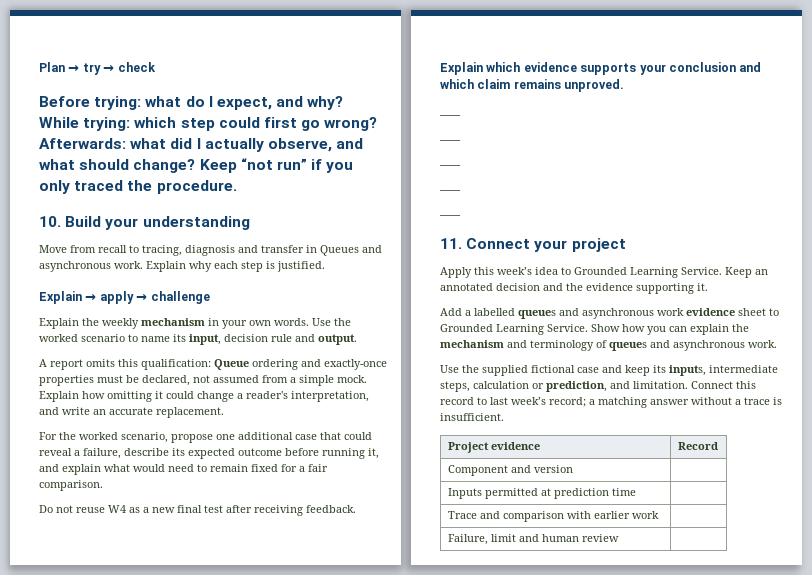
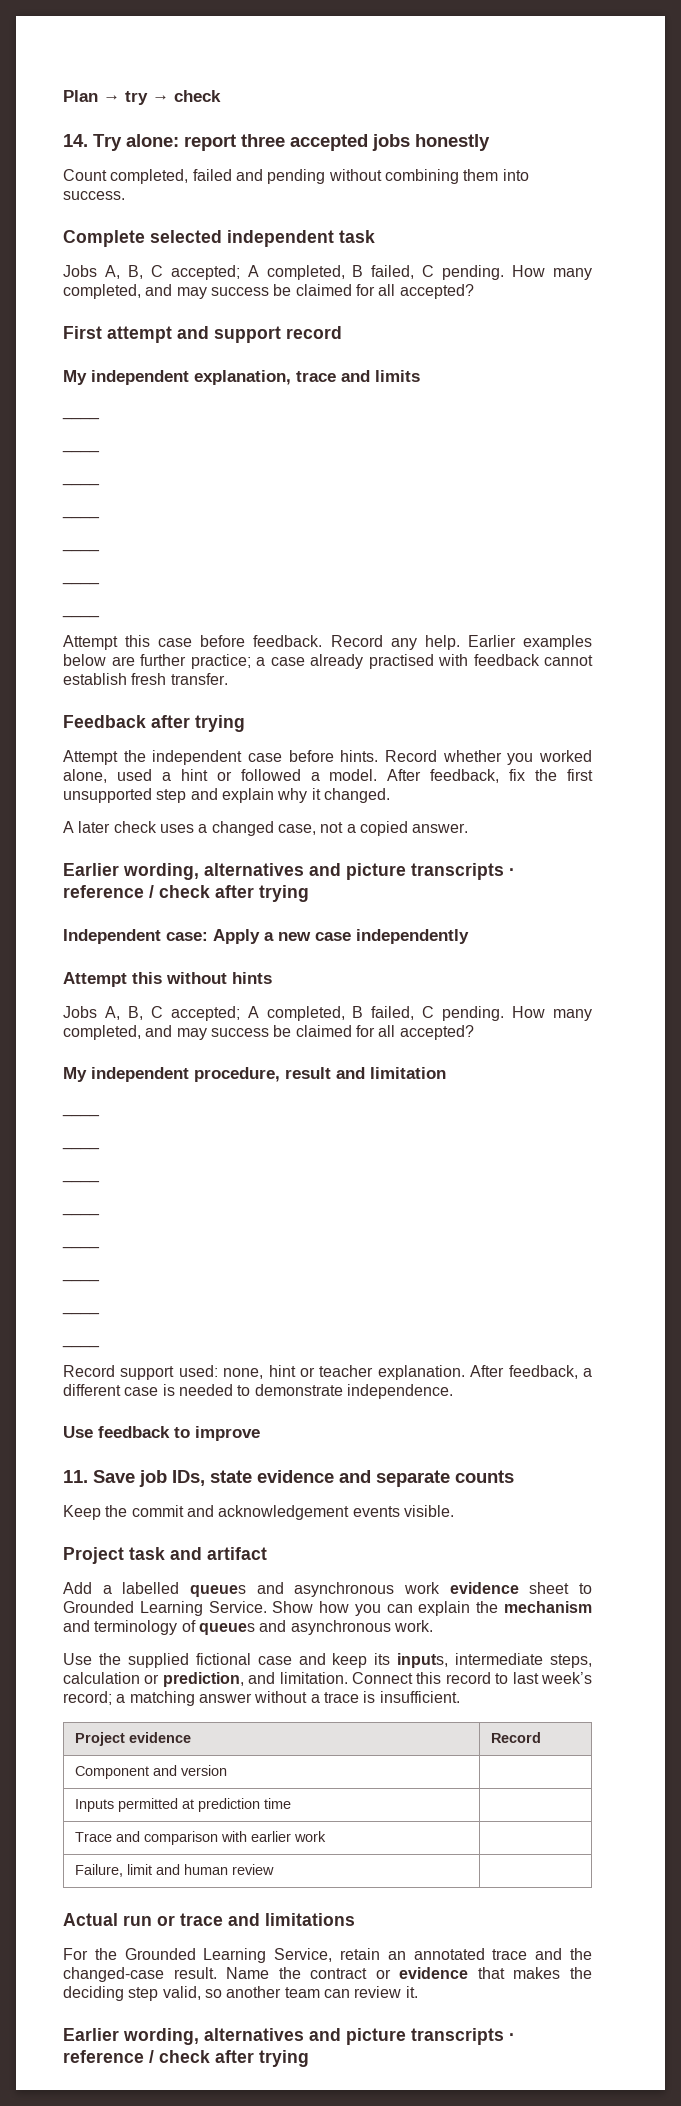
- Before trying: what do I expect, and why? While trying: which step could first go wrong? Afterwards: what did I actually observe, and what should change? Keep “not run” if you only traced the procedure.
- 10. Build your understanding
- Move from recall to tracing, diagnosis and transfer in Queues and asynchronous work. Explain why each step is justified.
- Explain → apply → challenge
- Explain the weekly mechanism in your own words. Use the worked scenario to name its input, decision rule and output.
- A report omits this qualification: Queue ordering and exactly-once properties must be declared, not assumed from a simple mock. Explain how omitting it could change a reader's interpretation, and write an accurate replacement.
- For the worked scenario, propose one additional case that could reveal a failure, describe its expected outcome before running it, and explain what would need to remain fixed for a fair comparison.
- Do not reuse W4 as a new final test after receiving feedback.
- Explain which evidence supports your conclusion and which claim remains unproved.
+ 14. Try alone: report three accepted jobs honestly
+ Count completed, failed and pending without combining them into success.
+ Complete selected independent task
+ Jobs A, B, C accepted; A completed, B failed, C pending. How many completed, and may success be claimed for all accepted?
+ First attempt and support record
+ My independent explanation, trace and limits
  ____
  ____
  ____
  ____
  ____
- 11. Connect your project
- Apply this week’s idea to Grounded Learning Service. Keep an annotated decision and the evidence supporting it.
+ ____
+ ____
+ Attempt this case before feedback. Record any help. Earlier examples below are further practice; a case already practised with feedback cannot establish fresh transfer.
+ Feedback after trying
+ Attempt the independent case before hints. Record whether you worked alone, used a hint or followed a model. After feedback, fix the first unsupported step and explain why it changed.
+ A later check uses a changed case, not a copied answer.
+ Earlier wording, alternatives and picture transcripts · reference / check after trying
+ Independent case: Apply a new case independently
+ Attempt this without hints
+ Jobs A, B, C accepted; A completed, B failed, C pending. How many completed, and may success be claimed for all accepted?
+ My independent procedure, result and limitation
+ ____
+ ____
+ ____
+ ____
+ ____
+ ____
+ ____
+ ____
+ Record support used: none, hint or teacher explanation. After feedback, a different case is needed to demonstrate independence.
+ Use feedback to improve
+ 11. Save job IDs, state evidence and separate counts
+ Keep the commit and acknowledgement events visible.
+ Project task and artifact
+ Actual run or trace and limitations
+ For the Grounded Learning Service, retain an annotated trace and the changed-case result. Name the contract or evidence that makes the deciding step valid, so another team can review it.
+ Earlier wording, alternatives and picture transcripts · reference / check after trying

